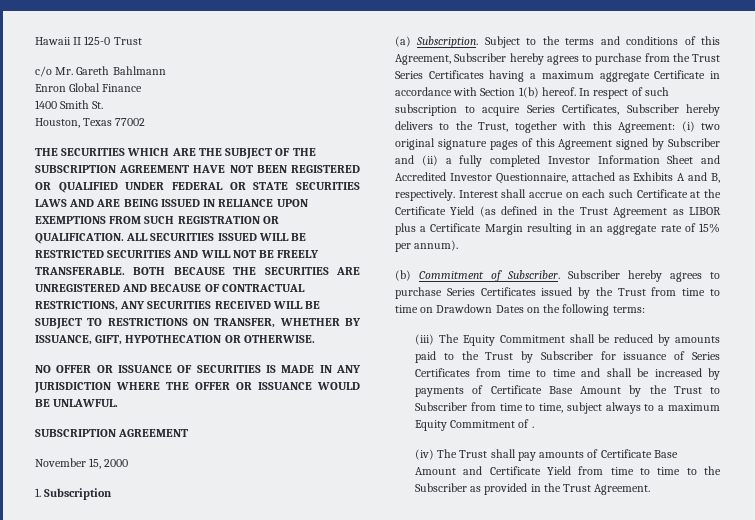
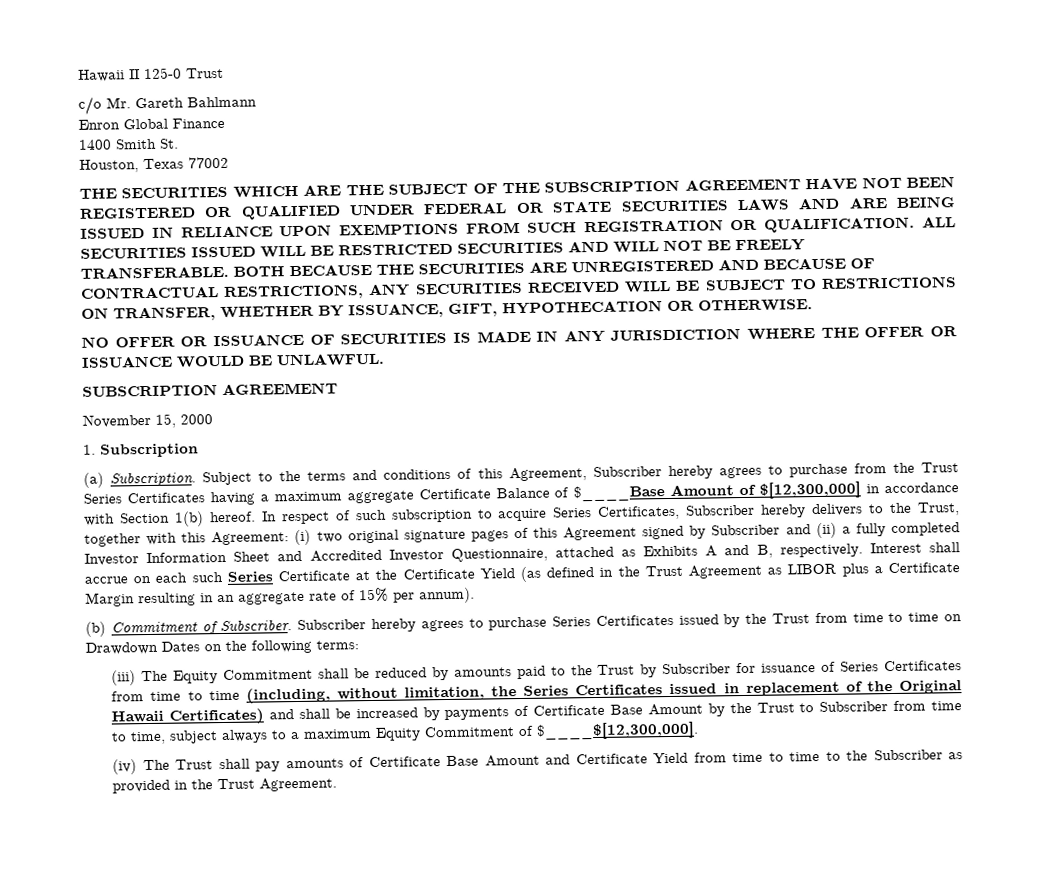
- Subject to the terms and conditions of this Agreement, Subscriber hereby agrees to purchase from the Trust Series Certificates having a maximum aggregate Certificate in accordance with Section 1(b) hereof.
+ Subject to the terms and conditions of this Agreement, Subscriber hereby agrees to purchase from the Trust Series Certificates having a maximum aggregate Certificate Balance of $____Base Amount of $[12,300,000] in accordance with Section 1(b) hereof.
- Interest shall accrue on each such Certificate at the Certificate Yield (as defined in the Trust Agreement as LIBOR plus a Certificate Margin resulting in an aggregate rate of 15% per annum).
+ Interest shall accrue on each such Series Certificate at the Certificate Yield (as defined in the Trust Agreement as LIBOR plus a Certificate Margin resulting in an aggregate rate of 15% per annum).
- (iii) The Equity Commitment shall be reduced by amounts paid to the Trust by Subscriber for issuance of Series Certificates from time to time and shall be increased by payments of Certificate Base Amount by the Trust to Subscriber from time to time, subject always to a maximum Equity Commitment of .
+ (iii) The Equity Commitment shall be reduced by amounts paid to the Trust by Subscriber for issuance of Series Certificates from time to time (including, without limitation, the Series Certificates issued in replacement of the Original Hawaii Certificates) and shall be increased by payments of Certificate Base Amount by the Trust to Subscriber from time to time, subject always to a maximum Equity Commitment of $____$[12,300,000].

